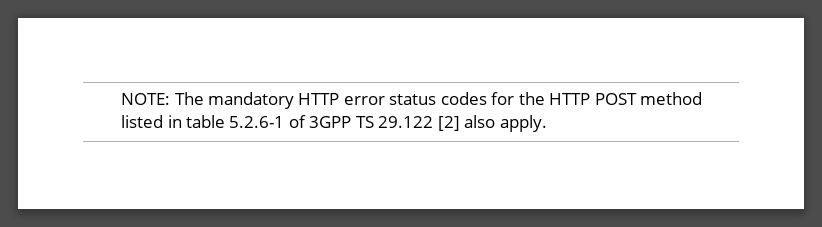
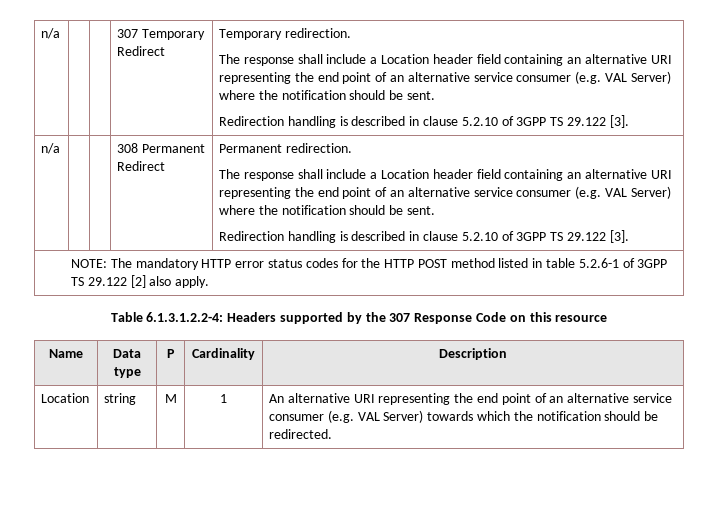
+ n/a | | | 307 Temporary Redirect | Temporary redirection.
+ The response shall include a Location header field containing an alternative URI representing the end point of an alternative service consumer (e.g. VAL Server) where the notification should be sent.
+ Redirection handling is described in clause 5.2.10 of 3GPP TS 29.122 [3].
+ n/a | | | 308 Permanent Redirect | Permanent redirection.
+ The response shall include a Location header field containing an alternative URI representing the end point of an alternative service consumer (e.g. VAL Server) where the notification should be sent.
+ Redirection handling is described in clause 5.2.10 of 3GPP TS 29.122 [3].
+ Table 6.1.3.1.2.2-4: Headers supported by the 307 Response Code on this resource
+ Name | Data type | P | Cardinality | Description
+ Location | string | M | 1 | An alternative URI representing the end point of an alternative service consumer (e.g. VAL Server) towards which the notification should be redirected.

